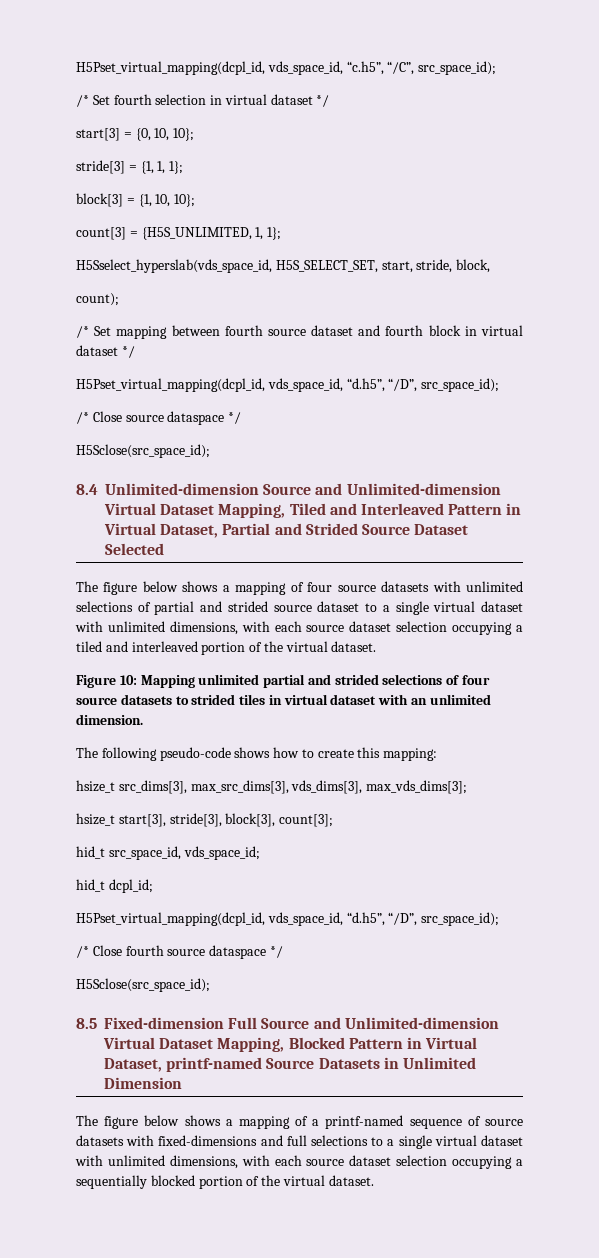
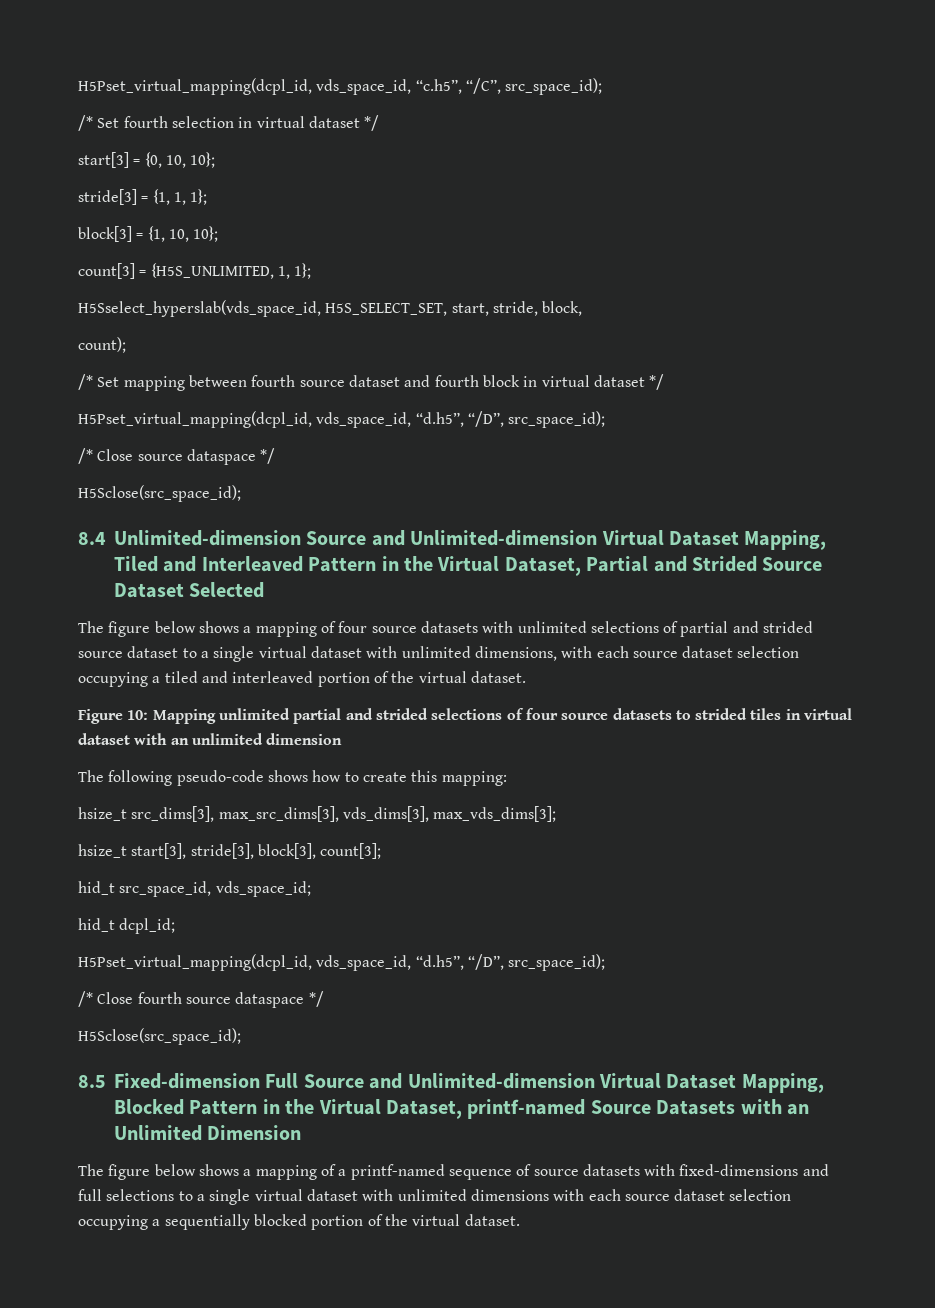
- 8.4 Unlimited-dimension Source and Unlimited-dimension Virtual Dataset Mapping, Tiled and Interleaved Pattern in Virtual Dataset, Partial and Strided Source Dataset Selected
+ 8.4 Unlimited-dimension Source and Unlimited-dimension Virtual Dataset Mapping, Tiled and Interleaved Pattern in the Virtual Dataset, Partial and Strided Source Dataset Selected
- Figure 10: Mapping unlimited partial and strided selections of four source datasets to strided tiles in virtual dataset with an unlimited dimension.
+ Figure 10: Mapping unlimited partial and strided selections of four source datasets to strided tiles in virtual dataset with an unlimited dimension
- 8.5 Fixed-dimension Full Source and Unlimited-dimension Virtual Dataset Mapping, Blocked Pattern in Virtual Dataset, printf-named Source Datasets in Unlimited Dimension
+ 8.5 Fixed-dimension Full Source and Unlimited-dimension Virtual Dataset Mapping, Blocked Pattern in the Virtual Dataset, printf-named Source Datasets with an Unlimited Dimension
- The figure below shows a mapping of a printf-named sequence of source datasets with fixed-dimensions and full selections to a single virtual dataset with unlimited dimensions, with each source dataset selection occupying a sequentially blocked portion of the virtual dataset.
+ The figure below shows a mapping of a printf-named sequence of source datasets with fixed-dimensions and full selections to a single virtual dataset with unlimited dimensions with each source dataset selection occupying a sequentially blocked portion of the virtual dataset.

